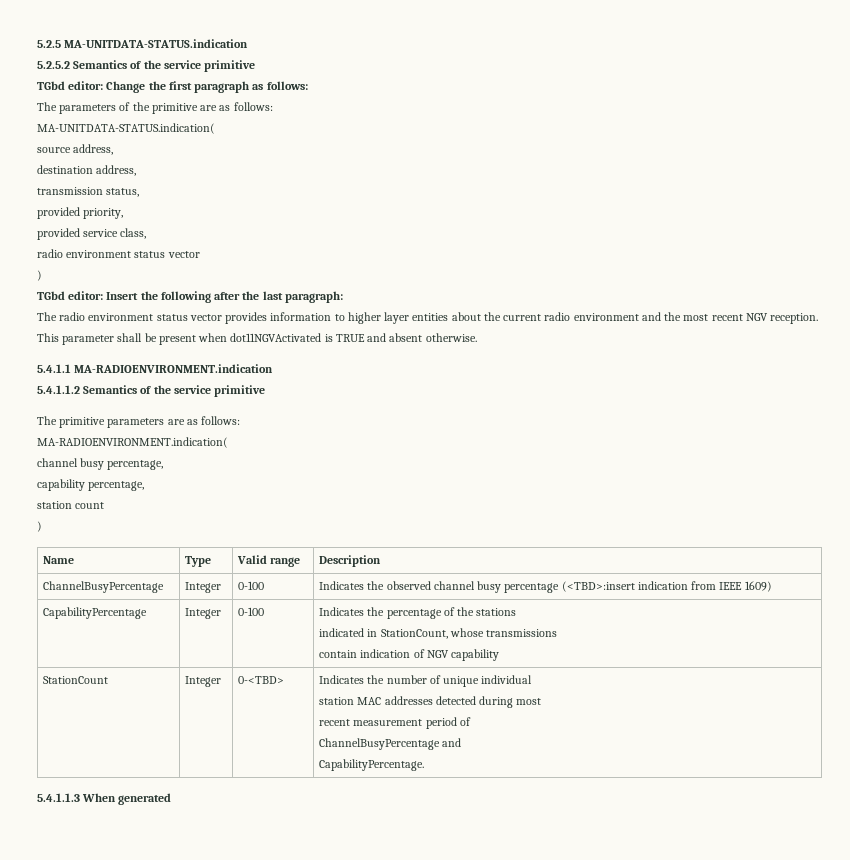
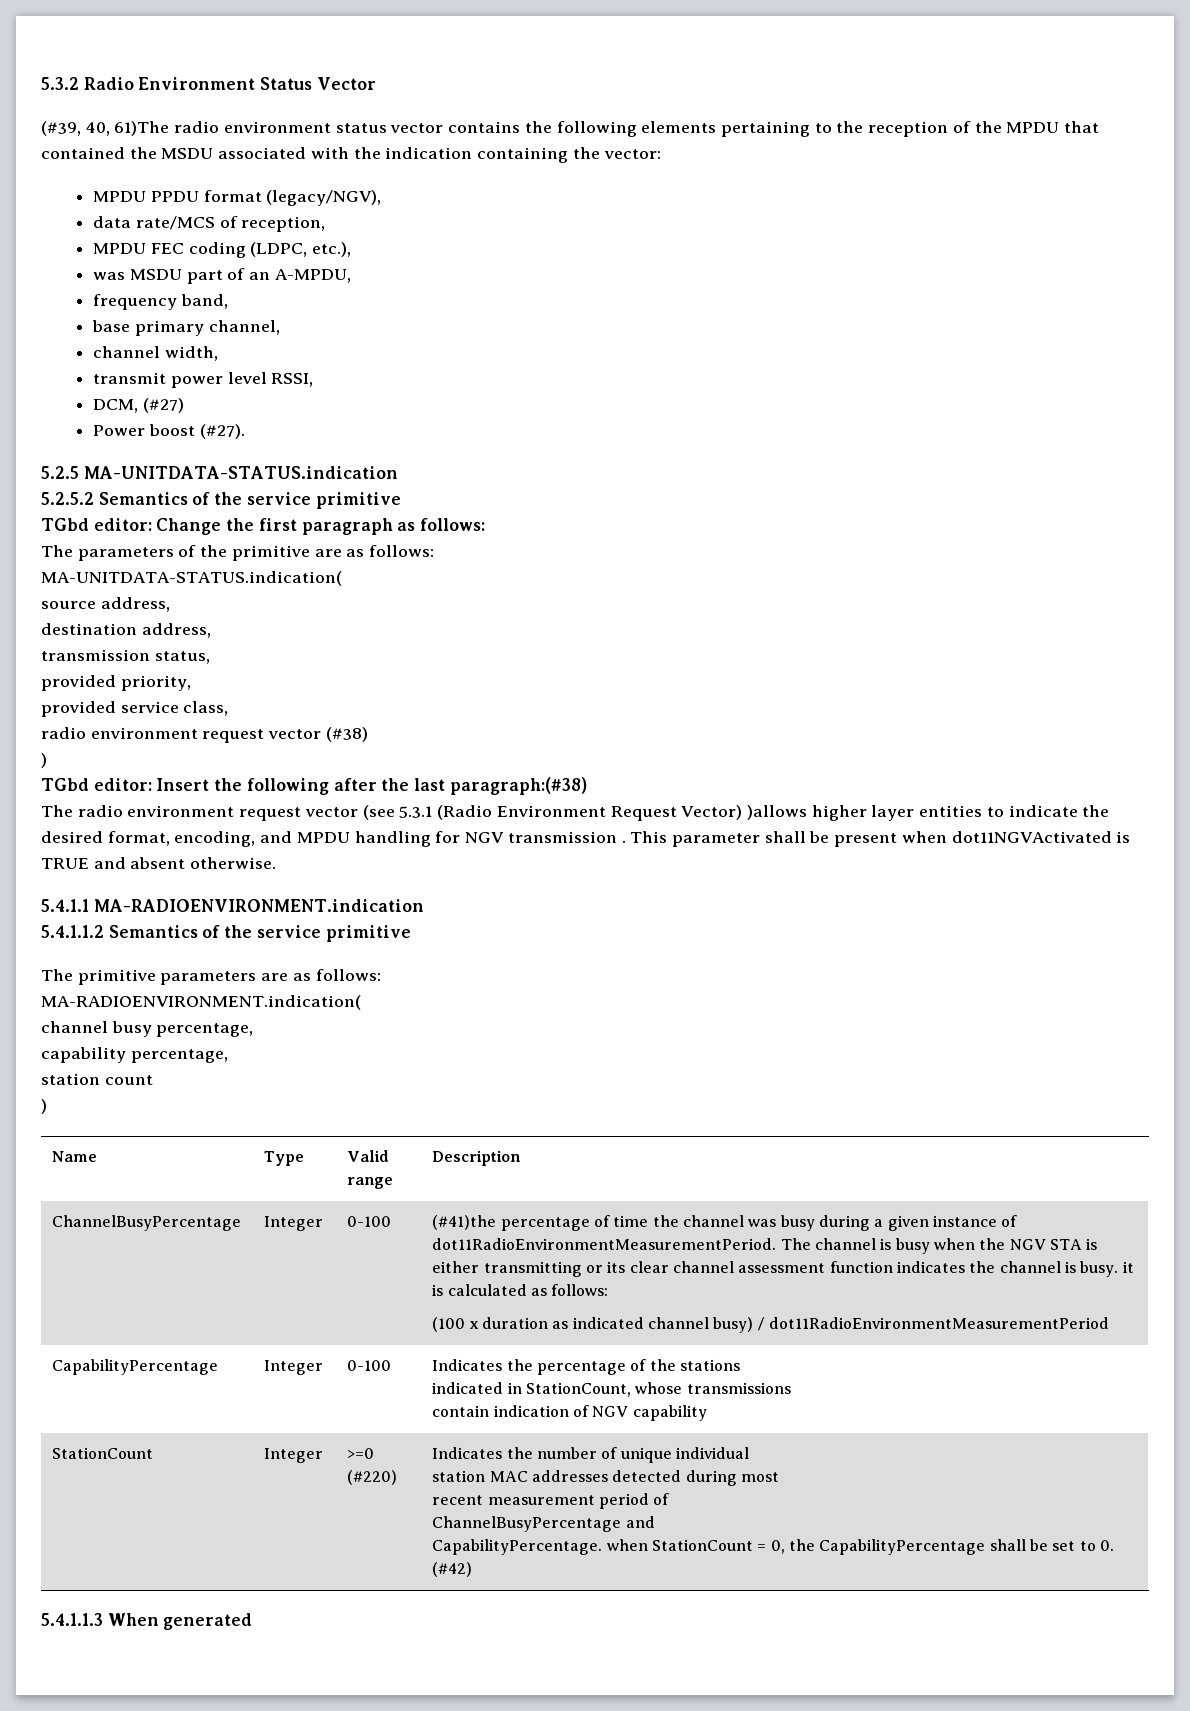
+ 5.3.2 Radio Environment Status Vector
+ (#39, 40, 61)The radio environment status vector contains the following elements pertaining to the reception of the MPDU that contained the MSDU associated with the indication containing the vector:
+ MPDU PPDU format (legacy/NGV),
+ data rate/MCS of reception,
+ MPDU FEC coding (LDPC, etc.),
+ was MSDU part of an A-MPDU,
+ frequency band,
+ base primary channel,
+ channel width,
+ transmit power level RSSI,
+ DCM, (#27)
+ Power boost (#27).
  provided service class,
- radio environment status vector
+ radio environment request vector (#38)
- TGbd editor: Insert the following after the last paragraph:
+ TGbd editor: Insert the following after the last paragraph:(#38)
- The radio environment status vector provides information to higher layer entities about the current radio environment and the most recent NGV reception.
+ The radio environment request vector (see 5.3.1 (Radio Environment Request Vector) )allows higher layer entities to indicate the desired format, encoding, and MPDU handling for NGV transmission .
- Indicates the observed channel busy percentage (<TBD>:insert indication from IEEE 1609)
+ (#41)the percentage of time the channel was busy during a given instance of dot11RadioEnvironmentMeasurementPeriod. The channel is busy when the NGV STA is either transmitting or its clear channel assessment function indicates the channel is busy. it is calculated as follows:
+ (100 x duration as indicated channel busy) / dot11RadioEnvironmentMeasurementPeriod
- StationCount | Integer | 0-<TBD> | Indicates the number of unique individual
+ StationCount | Integer | >=0 (#220) | Indicates the number of unique individual
  station MAC addresses detected during most
  recent measurement period of
  ChannelBusyPercentage and
- CapabilityPercentage.
+ CapabilityPercentage. when StationCount = 0, the CapabilityPercentage shall be set to 0. (#42)

